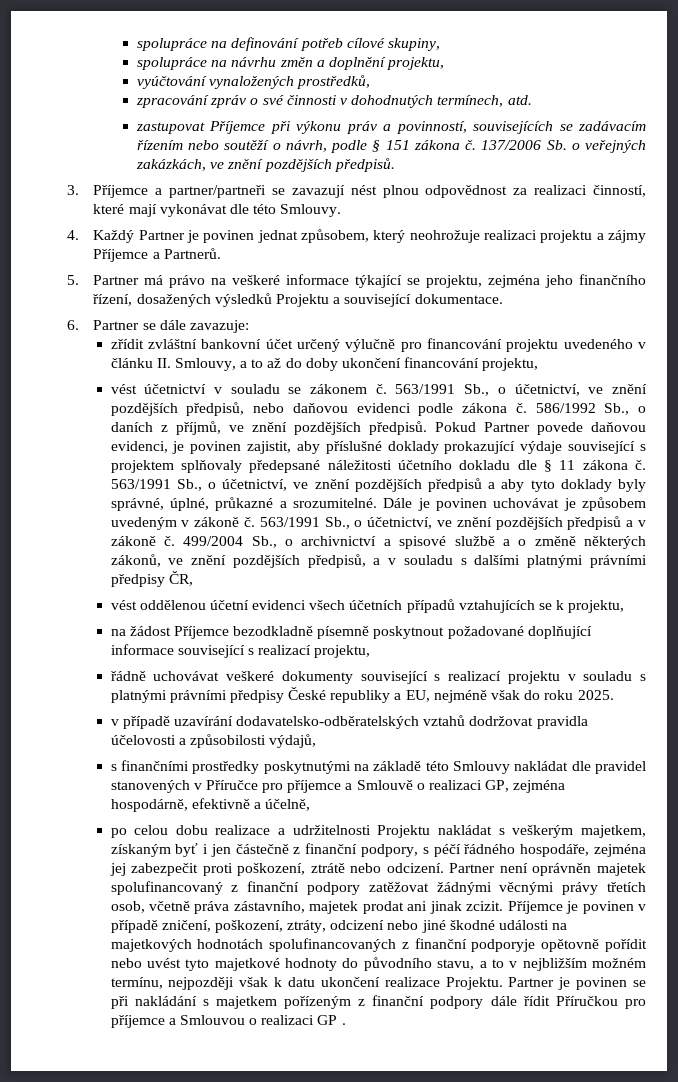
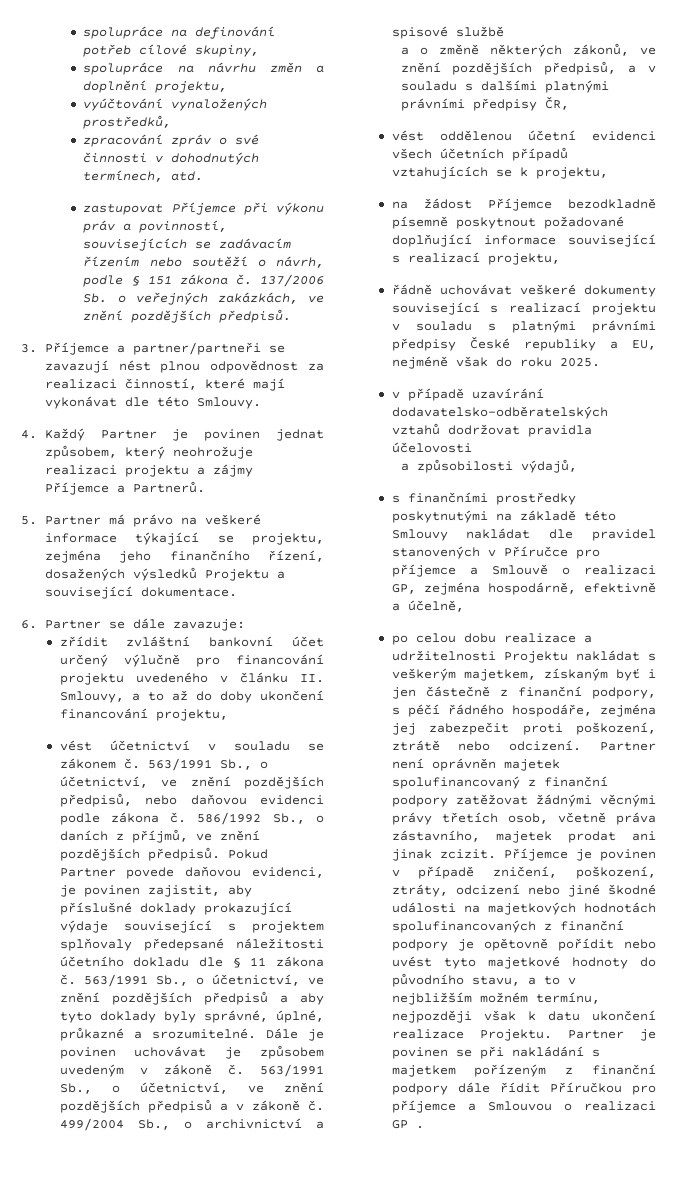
- 499/2004 Sb., o archivnictví a spisové službě a o změně některých zákonů, ve znění pozdějších předpisů, a v souladu s dalšími platnými právními předpisy ČR,
+ 499/2004 Sb., o archivnictví a spisové službě
+ a o změně některých zákonů, ve znění pozdějších předpisů, a v souladu s dalšími platnými právními předpisy ČR,
- v případě uzavírání dodavatelsko-odběratelských vztahů dodržovat pravidla účelovosti a způsobilosti výdajů,
+ v případě uzavírání dodavatelsko-odběratelských vztahů dodržovat pravidla účelovosti
+ a způsobilosti výdajů,
- Příjemce je povinen v případě zničení, poškození, ztráty, odcizení nebo jiné škodné události na majetkových hodnotách spolufinancovaných z finanční podporyje opětovně pořídit nebo uvést tyto majetkové hodnoty do původního stavu, a to v nejbližším možném termínu, nejpozději však k datu ukončení realizace Projektu.
+ Příjemce je povinen v případě zničení, poškození, ztráty, odcizení nebo jiné škodné události na majetkových hodnotách spolufinancovaných z finanční podpory je opětovně pořídit nebo uvést tyto majetkové hodnoty do původního stavu, a to v nejbližším možném termínu, nejpozději však k datu ukončení realizace Projektu.

